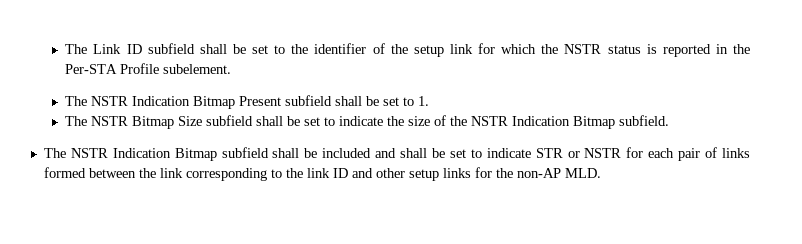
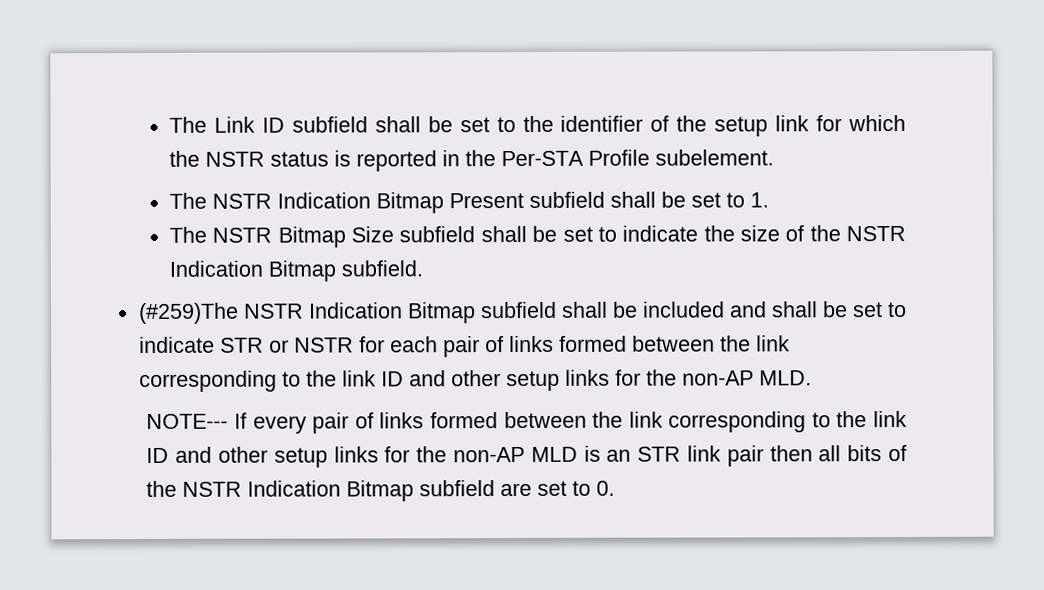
- The NSTR Indication Bitmap subfield shall be included and shall be set to indicate STR or NSTR for each pair of links formed between the link corresponding to the link ID and other setup links for the non-AP MLD.
+ (#259)The NSTR Indication Bitmap subfield shall be included and shall be set to indicate STR or NSTR for each pair of links formed between the link corresponding to the link ID and other setup links for the non-AP MLD.
+ NOTE--- If every pair of links formed between the link corresponding to the link ID and other setup links for the non-AP MLD is an STR link pair then all bits of the NSTR Indication Bitmap subfield are set to 0.

